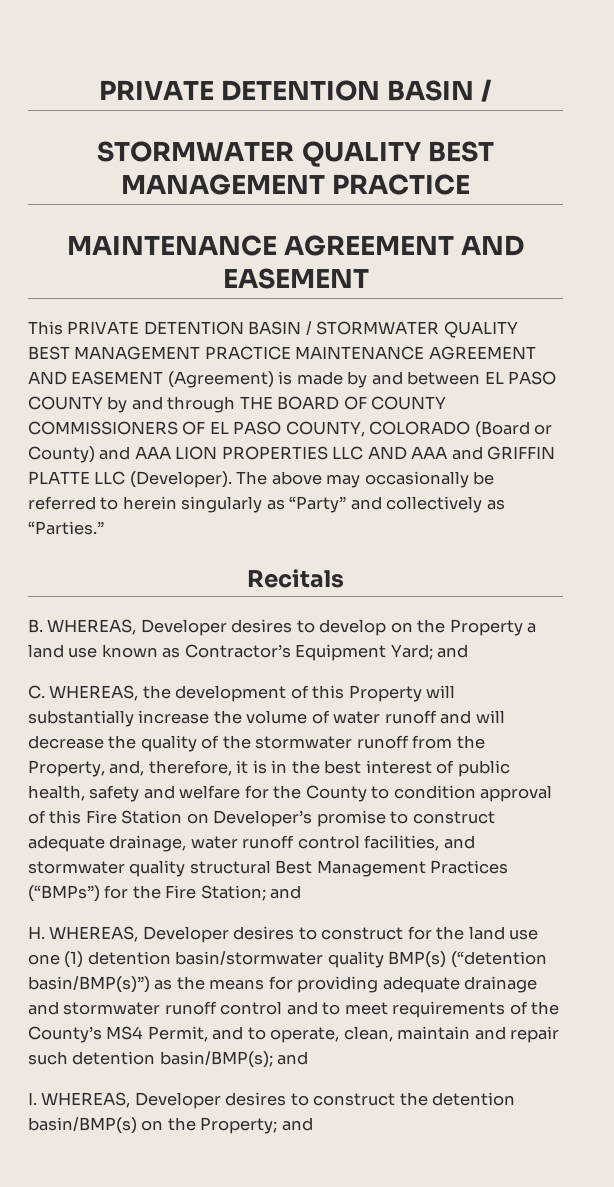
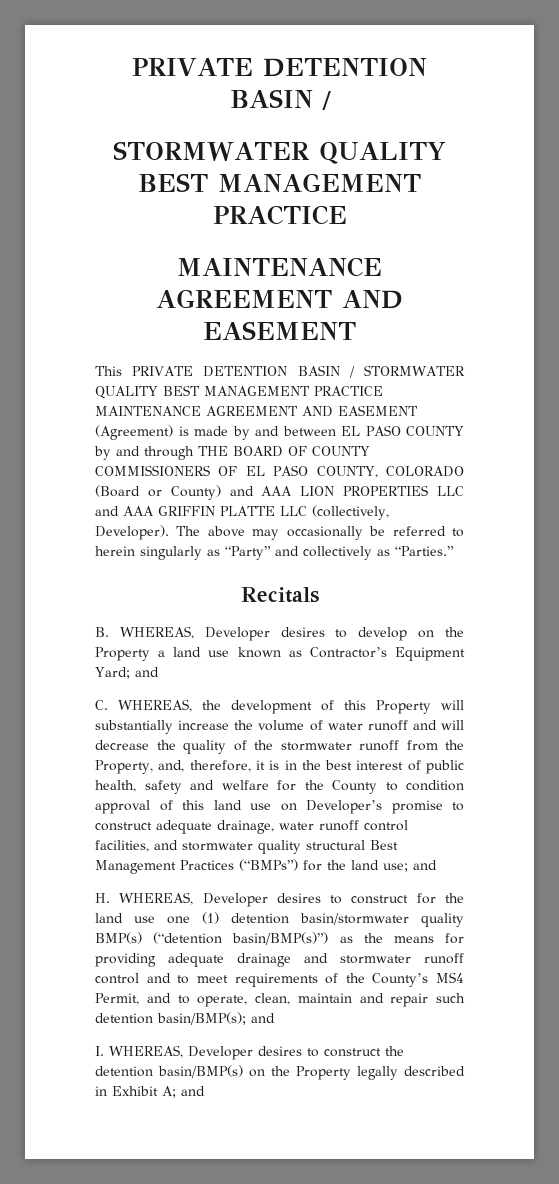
- This PRIVATE DETENTION BASIN / STORMWATER QUALITY BEST MANAGEMENT PRACTICE MAINTENANCE AGREEMENT AND EASEMENT (Agreement) is made by and between EL PASO COUNTY by and through THE BOARD OF COUNTY COMMISSIONERS OF EL PASO COUNTY, COLORADO (Board or County) and AAA LION PROPERTIES LLC AND AAA and GRIFFIN PLATTE LLC (Developer).
+ This PRIVATE DETENTION BASIN / STORMWATER QUALITY BEST MANAGEMENT PRACTICE MAINTENANCE AGREEMENT AND EASEMENT (Agreement) is made by and between EL PASO COUNTY by and through THE BOARD OF COUNTY COMMISSIONERS OF EL PASO COUNTY, COLORADO (Board or County) and AAA LION PROPERTIES LLC and AAA GRIFFIN PLATTE LLC (collectively, Developer).
- C. WHEREAS, the development of this Property will substantially increase the volume of water runoff and will decrease the quality of the stormwater runoff from the Property, and, therefore, it is in the best interest of public health, safety and welfare for the County to condition approval of this Fire Station on Developer’s promise to construct adequate drainage, water runoff control facilities, and stormwater quality structural Best Management Practices (“BMPs”) for the Fire Station;
+ C. WHEREAS, the development of this Property will substantially increase the volume of water runoff and will decrease the quality of the stormwater runoff from the Property, and, therefore, it is in the best interest of public health, safety and welfare for the County to condition approval of this land use on Developer’s promise to construct adequate drainage, water runoff control facilities, and stormwater quality structural Best Management Practices (“BMPs”) for the land use;
- I. WHEREAS, Developer desires to construct the detention basin/BMP(s) on the Property; and
+ I. WHEREAS, Developer desires to construct the detention basin/BMP(s) on the Property legally described in Exhibit A; and

